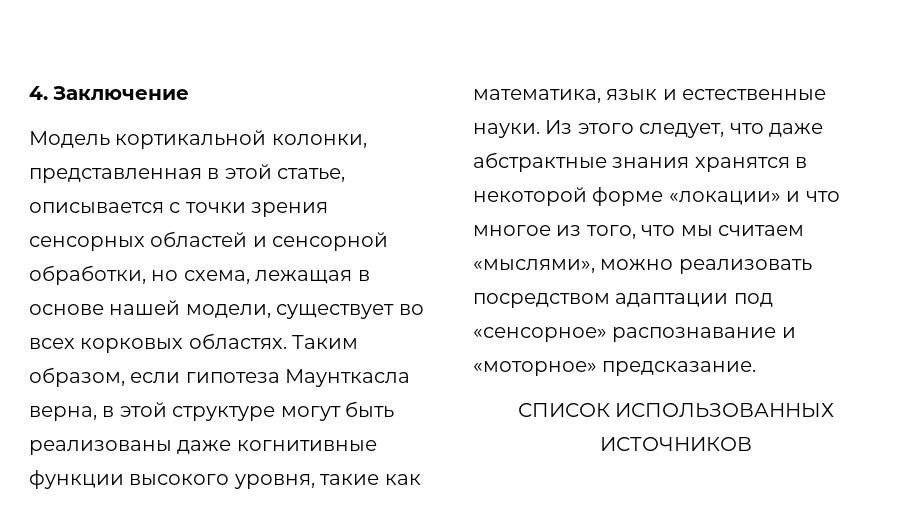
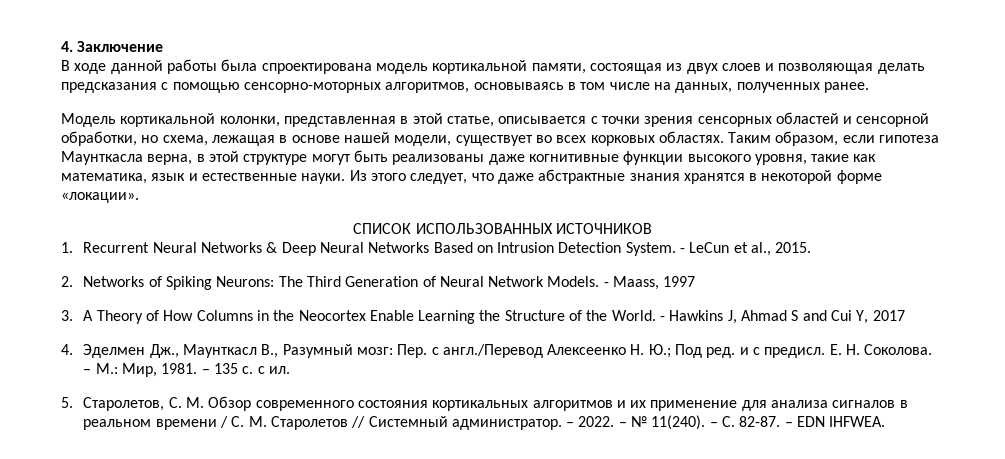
+ В ходе данной работы была спроектирована модель кортикальной памяти, состоящая из двух слоев и позволяющая делать предсказания с помощью сенсорно-моторных алгоритмов, основываясь в том числе на данных, полученных ранее.
- Из этого следует, что даже абстрактные знания хранятся в некоторой форме «локации» и что многое из того, что мы считаем «мыслями», можно реализовать посредством адаптации под «сенсорное» распознавание и «моторное» предсказание.
+ Из этого следует, что даже абстрактные знания хранятся в некоторой форме «локации».
  СПИСОК ИСПОЛЬЗОВАННЫХ ИСТОЧНИКОВ
+ 1. Recurrent Neural Networks & Deep Neural Networks Based on Intrusion Detection System. - LeCun et al., 2015.
+ 2. Networks of Spiking Neurons: The Third Generation of Neural Network Models. - Maass, 1997
+ 3. A Theory of How Columns in the Neocortex Enable Learning the Structure of the World. - Hawkins J, Ahmad S and Cui Y, 2017
+ 4. Эделмен Дж., Маунткасл В., Разумный мозг: Пер. с англ./Перевод Алексеенко Н. Ю.; Под ред. и с предисл. Е. Н. Соколова. – М.: Мир, 1981. – 135 с. с ил.
+ 5. Старолетов, С. М. Обзор современного состояния кортикальных алгоритмов и их применение для анализа сигналов в реальном времени / С. М. Старолетов // Системный администратор. – 2022. – № 11(240). – С. 82-87. – EDN IHFWEA.

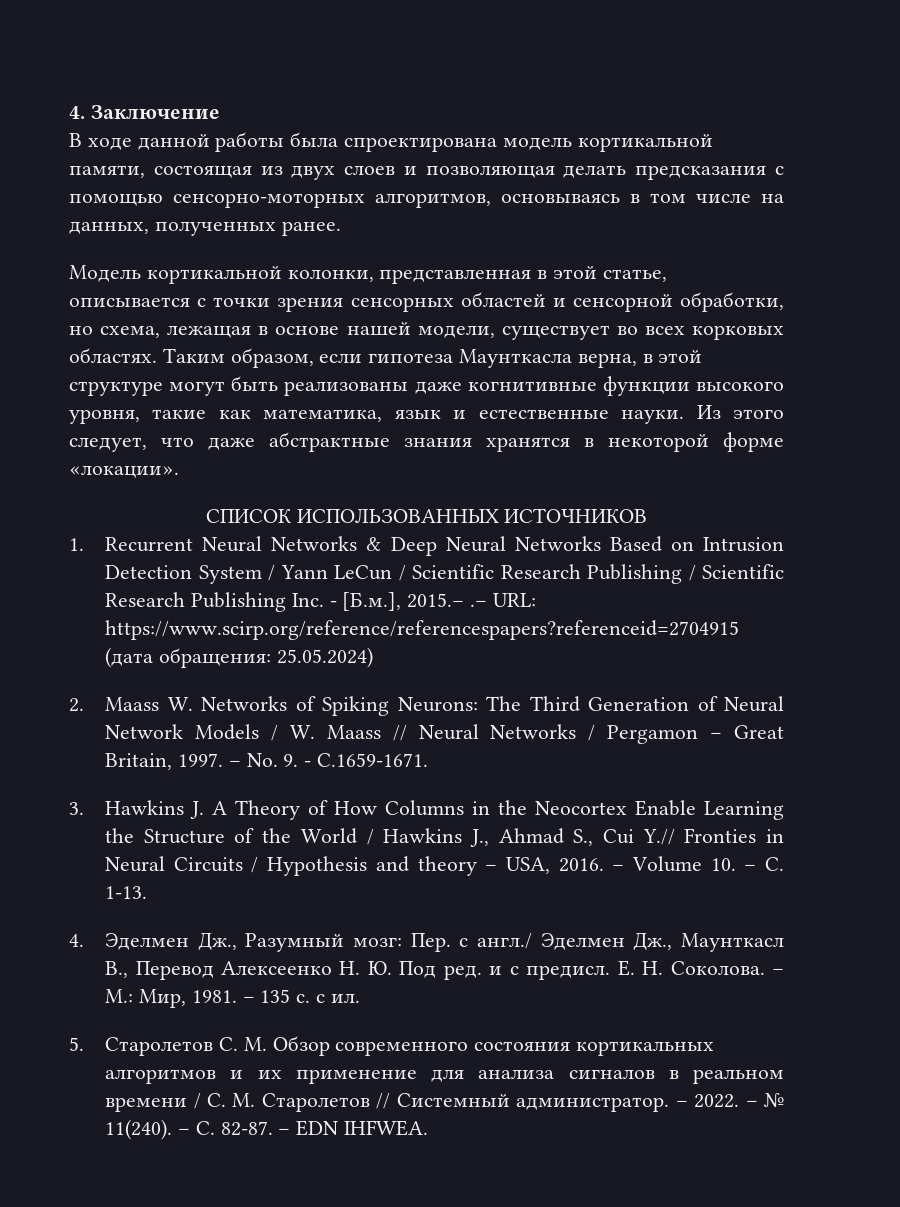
- 1. Recurrent Neural Networks & Deep Neural Networks Based on Intrusion Detection System. - LeCun et al., 2015.
+ 1. Recurrent Neural Networks & Deep Neural Networks Based on Intrusion Detection System / Yann LeCun / Scientific Research Publishing / Scientific Research Publishing Inc. - [Б.м.], 2015.– .– URL: https://www.scirp.org/reference/referencespapers?referenceid=2704915 (дата обращения: 25.05.2024)
- 2. Networks of Spiking Neurons: The Third Generation of Neural Network Models. - Maass, 1997
+ 2. Maass W. Networks of Spiking Neurons: The Third Generation of Neural Network Models / W. Maass // Neural Networks / Pergamon – Great Britain, 1997. – No. 9. - С.1659-1671.
- 3. A Theory of How Columns in the Neocortex Enable Learning the Structure of the World. - Hawkins J, Ahmad S and Cui Y, 2017
+ 3. Hawkins J. A Theory of How Columns in the Neocortex Enable Learning the Structure of the World / Hawkins J., Ahmad S., Cui Y.// Fronties in Neural Circuits / Hypothesis and theory – USA, 2016. – Volume 10. – C. 1-13.
- 4. Эделмен Дж., Маунткасл В., Разумный мозг: Пер. с англ./Перевод Алексеенко Н. Ю.; Под ред. и с предисл.
+ 4. Эделмен Дж., Разумный мозг: Пер. с англ./ Эделмен Дж., Маунткасл В., Перевод Алексеенко Н. Ю. Под ред. и с предисл.
- 5. Старолетов, С. М. Обзор современного состояния кортикальных алгоритмов и их применение для анализа сигналов в реальном времени / С. М. Старолетов // Системный администратор.
+ 5. Старолетов С. М. Обзор современного состояния кортикальных алгоритмов и их применение для анализа сигналов в реальном времени / С. М. Старолетов // Системный администратор.

